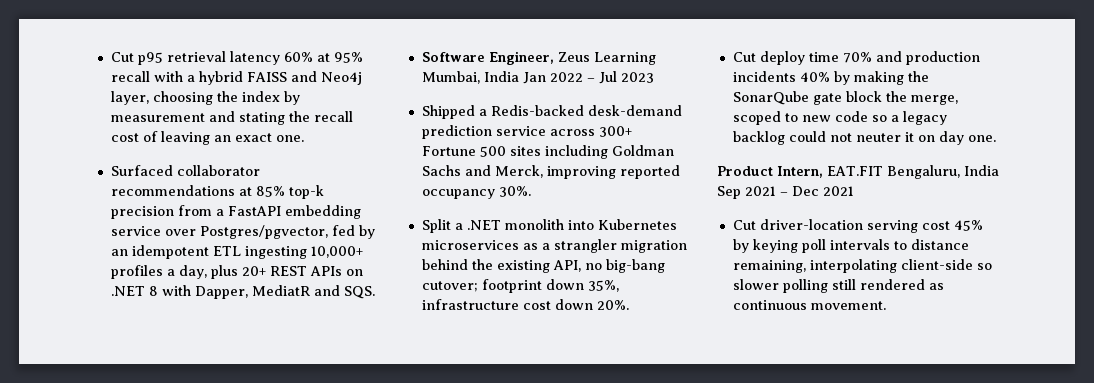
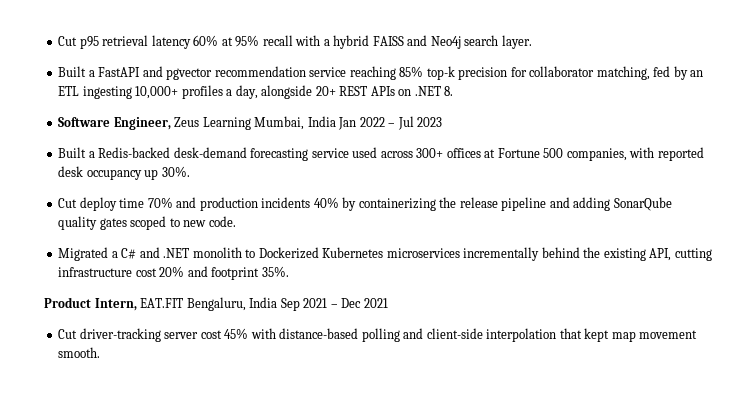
- Cut p95 retrieval latency 60% at 95% recall with a hybrid FAISS and Neo4j layer, choosing the index by measurement and stating the recall cost of leaving an exact one.
- Surfaced collaborator recommendations at 85% top-k precision from a FastAPI embedding service over Postgres/pgvector, fed by an idempotent ETL ingesting 10,000+ profiles a day, plus 20+ REST APIs on .NET 8 with Dapper, MediatR and SQS.
+ Cut p95 retrieval latency 60% at 95% recall with a hybrid FAISS and Neo4j search layer.
+ Built a FastAPI and pgvector recommendation service reaching 85% top-k precision for collaborator matching, fed by an ETL ingesting 10,000+ profiles a day, alongside 20+ REST APIs on .NET 8.
- Shipped a Redis-backed desk-demand prediction service across 300+ Fortune 500 sites including Goldman Sachs and Merck, improving reported occupancy 30%.
- Split a .NET monolith into Kubernetes microservices as a strangler migration behind the existing API, no big-bang cutover; footprint down 35%, infrastructure cost down 20%.
+ Built a Redis-backed desk-demand forecasting service used across 300+ offices at Fortune 500 companies, with reported desk occupancy up 30%.
- Cut deploy time 70% and production incidents 40% by making the SonarQube gate block the merge, scoped to new code so a legacy backlog could not neuter it on day one.
+ Cut deploy time 70% and production incidents 40% by containerizing the release pipeline and adding SonarQube quality gates scoped to new code.
+ Migrated a C# and .NET monolith to Dockerized Kubernetes microservices incrementally behind the existing API, cutting infrastructure cost 20% and footprint 35%.
- Cut driver-location serving cost 45% by keying poll intervals to distance remaining, interpolating client-side so slower polling still rendered as continuous movement.
+ Cut driver-tracking server cost 45% with distance-based polling and client-side interpolation that kept map movement smooth.

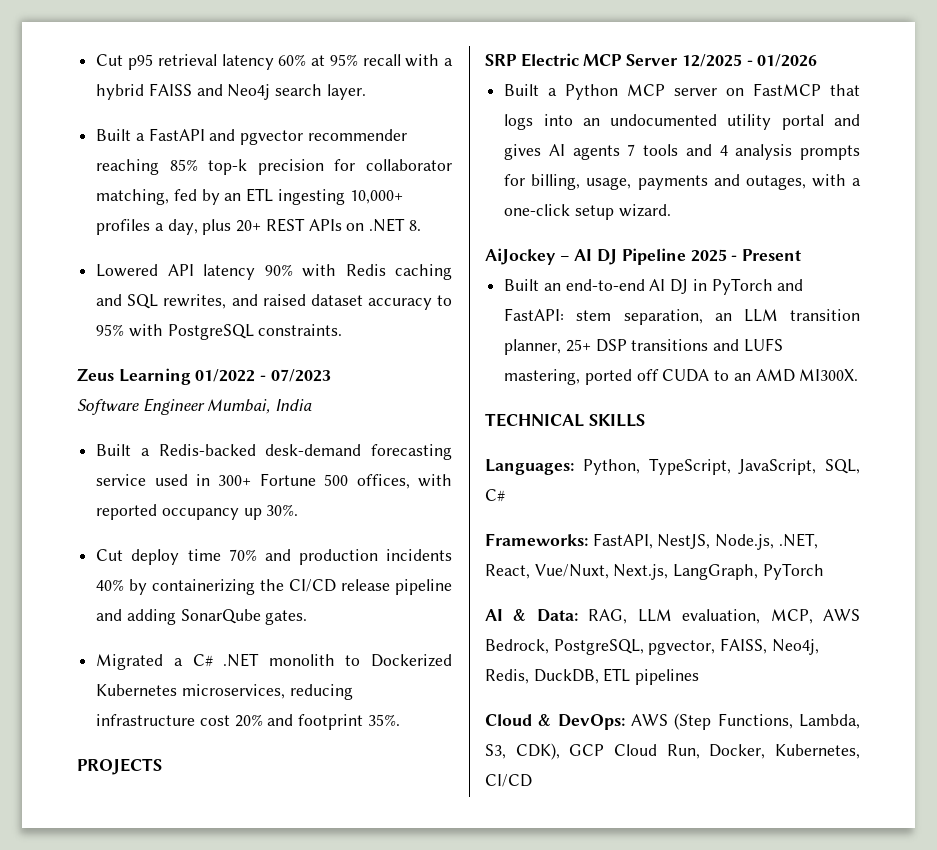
- Built a FastAPI and pgvector recommendation service reaching 85% top-k precision for collaborator matching, fed by an ETL ingesting 10,000+ profiles a day, alongside 20+ REST APIs on .NET 8.
+ Built a FastAPI and pgvector recommender reaching 85% top-k precision for collaborator matching, fed by an ETL ingesting 10,000+ profiles a day, plus 20+ REST APIs on .NET 8.
- Software Engineer, Zeus Learning Mumbai, India Jan 2022 – Jul 2023
+ Lowered API latency 90% with Redis caching and SQL rewrites, and raised dataset accuracy to 95% with PostgreSQL constraints.
+ Zeus Learning 01/2022 - 07/2023
+ Software Engineer Mumbai, India
- Built a Redis-backed desk-demand forecasting service used across 300+ offices at Fortune 500 companies, with reported desk occupancy up 30%.
+ Built a Redis-backed desk-demand forecasting service used in 300+ Fortune 500 offices, with reported occupancy up 30%.
- Cut deploy time 70% and production incidents 40% by containerizing the release pipeline and adding SonarQube quality gates scoped to new code.
+ Cut deploy time 70% and production incidents 40% by containerizing the CI/CD release pipeline and adding SonarQube gates.
- Migrated a C# and .NET monolith to Dockerized Kubernetes microservices incrementally behind the existing API, cutting infrastructure cost 20% and footprint 35%.
+ Migrated a C# .NET monolith to Dockerized Kubernetes microservices, reducing infrastructure cost 20% and footprint 35%.
- Product Intern, EAT.FIT Bengaluru, India Sep 2021 – Dec 2021
- Cut driver-tracking server cost 45% with distance-based polling and client-side interpolation that kept map movement smooth.
+ PROJECTS
+ SRP Electric MCP Server 12/2025 - 01/2026
+ Built a Python MCP server on FastMCP that logs into an undocumented utility portal and gives AI agents 7 tools and 4 analysis prompts for billing, usage, payments and outages, with a one-click setup wizard.
+ AiJockey – AI DJ Pipeline 2025 - Present
+ Built an end-to-end AI DJ in PyTorch and FastAPI: stem separation, an LLM transition planner, 25+ DSP transitions and LUFS mastering, ported off CUDA to an AMD MI300X.
+ TECHNICAL SKILLS
+ Languages: Python, TypeScript, JavaScript, SQL, C#
+ Frameworks: FastAPI, NestJS, Node.js, .NET, React, Vue/Nuxt, Next.js, LangGraph, PyTorch
+ AI & Data: RAG, LLM evaluation, MCP, AWS Bedrock, PostgreSQL, pgvector, FAISS, Neo4j, Redis, DuckDB, ETL pipelines
+ Cloud & DevOps: AWS (Step Functions, Lambda, S3, CDK), GCP Cloud Run, Docker, Kubernetes, CI/CD

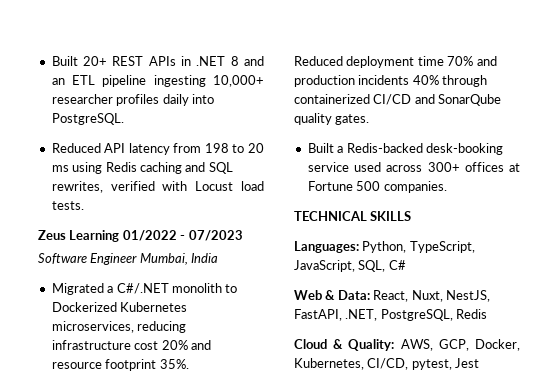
- Cut p95 retrieval latency 60% at 95% recall with a hybrid FAISS and Neo4j search layer.
- Built a FastAPI and pgvector recommender reaching 85% top-k precision for collaborator matching, fed by an ETL ingesting 10,000+ profiles a day, plus 20+ REST APIs on .NET 8.
- Lowered API latency 90% with Redis caching and SQL rewrites, and raised dataset accuracy to 95% with PostgreSQL constraints.
+ Built 20+ REST APIs in .NET 8 and an ETL pipeline ingesting 10,000+ researcher profiles daily into PostgreSQL.
+ Reduced API latency from 198 to 20 ms using Redis caching and SQL rewrites, verified with Locust load tests.
- Built a Redis-backed desk-demand forecasting service used in 300+ Fortune 500 offices, with reported occupancy up 30%.
- Cut deploy time 70% and production incidents 40% by containerizing the CI/CD release pipeline and adding SonarQube gates.
- Migrated a C# .NET monolith to Dockerized Kubernetes microservices, reducing infrastructure cost 20% and footprint 35%.
+ Migrated a C#/.NET monolith to Dockerized Kubernetes microservices, reducing infrastructure cost 20% and resource footprint 35%.
- PROJECTS
- SRP Electric MCP Server 12/2025 - 01/2026
- Built a Python MCP server on FastMCP that logs into an undocumented utility portal and gives AI agents 7 tools and 4 analysis prompts for billing, usage, payments and outages, with a one-click setup wizard.
- AiJockey – AI DJ Pipeline 2025 - Present
- Built an end-to-end AI DJ in PyTorch and FastAPI: stem separation, an LLM transition planner, 25+ DSP transitions and LUFS mastering, ported off CUDA to an AMD MI300X.
+ Reduced deployment time 70% and production incidents 40% through containerized CI/CD and SonarQube quality gates.
+ Built a Redis-backed desk-booking service used across 300+ offices at Fortune 500 companies.
- Frameworks: FastAPI, NestJS, Node.js, .NET, React, Vue/Nuxt, Next.js, LangGraph, PyTorch
- AI & Data: RAG, LLM evaluation, MCP, AWS Bedrock, PostgreSQL, pgvector, FAISS, Neo4j, Redis, DuckDB, ETL pipelines
- Cloud & DevOps: AWS (Step Functions, Lambda, S3, CDK), GCP Cloud Run, Docker, Kubernetes, CI/CD
+ Web & Data: React, Nuxt, NestJS, FastAPI, .NET, PostgreSQL, Redis
+ Cloud & Quality: AWS, GCP, Docker, Kubernetes, CI/CD, pytest, Jest

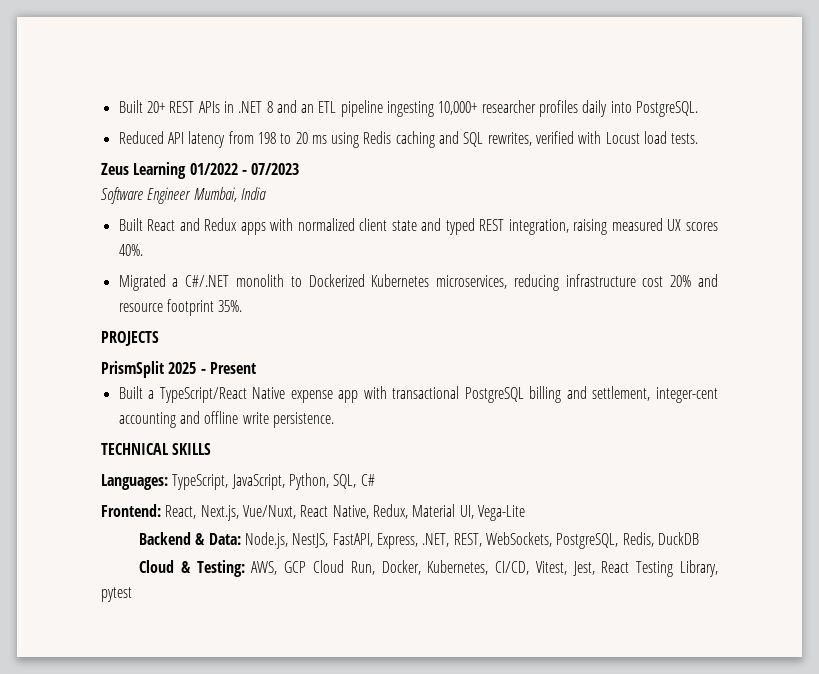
+ Built React and Redux apps with normalized client state and typed REST integration, raising measured UX scores 40%.
- Reduced deployment time 70% and production incidents 40% through containerized CI/CD and SonarQube quality gates.
- Built a Redis-backed desk-booking service used across 300+ offices at Fortune 500 companies.
+ PROJECTS
+ PrismSplit 2025 - Present
+ Built a TypeScript/React Native expense app with transactional PostgreSQL billing and settlement, integer-cent accounting and offline write persistence.
- Languages: Python, TypeScript, JavaScript, SQL, C#
+ Languages: TypeScript, JavaScript, Python, SQL, C#
- Web & Data: React, Nuxt, NestJS, FastAPI, .NET, PostgreSQL, Redis
- Cloud & Quality: AWS, GCP, Docker, Kubernetes, CI/CD, pytest, Jest
+ Frontend: React, Next.js, Vue/Nuxt, React Native, Redux, Material UI, Vega-Lite
+ Backend & Data: Node.js, NestJS, FastAPI, Express, .NET, REST, WebSockets, PostgreSQL, Redis, DuckDB
+ Cloud & Testing: AWS, GCP Cloud Run, Docker, Kubernetes, CI/CD, Vitest, Jest, React Testing Library, pytest

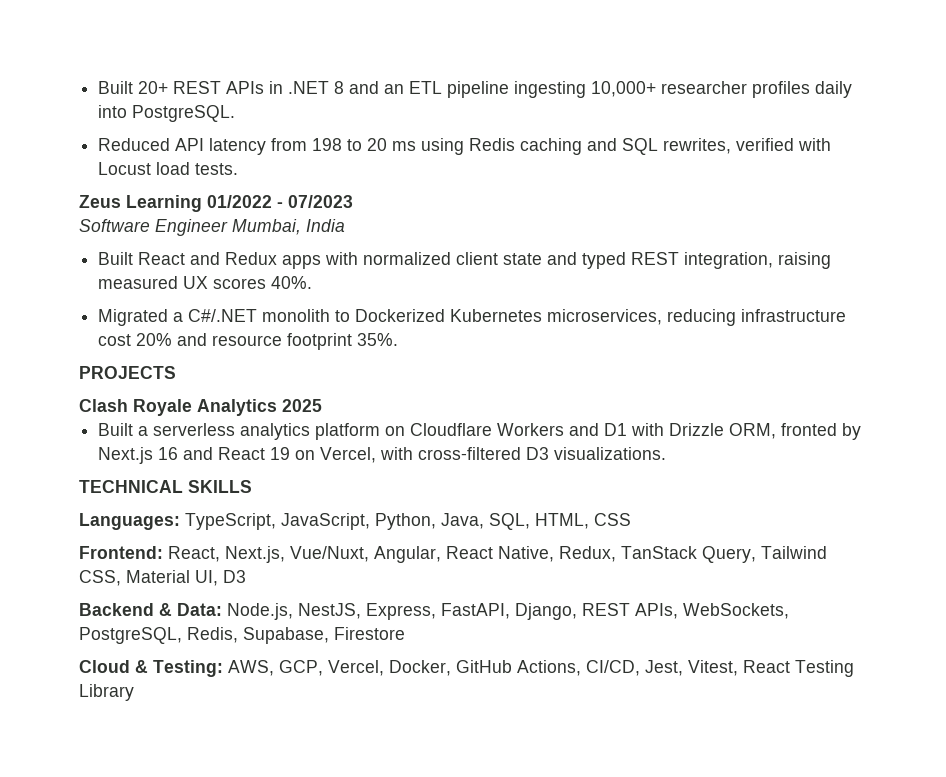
- PrismSplit 2025 - Present
+ Clash Royale Analytics 2025
- Built a TypeScript/React Native expense app with transactional PostgreSQL billing and settlement, integer-cent accounting and offline write persistence.
+ Built a serverless analytics platform on Cloudflare Workers and D1 with Drizzle ORM, fronted by Next.js 16 and React 19 on Vercel, with cross-filtered D3 visualizations.
- Languages: TypeScript, JavaScript, Python, SQL, C#
+ Languages: TypeScript, JavaScript, Python, Java, SQL, HTML, CSS
- Frontend: React, Next.js, Vue/Nuxt, React Native, Redux, Material UI, Vega-Lite
+ Frontend: React, Next.js, Vue/Nuxt, Angular, React Native, Redux, TanStack Query, Tailwind CSS, Material UI, D3
- Backend & Data: Node.js, NestJS, FastAPI, Express, .NET, REST, WebSockets, PostgreSQL, Redis, DuckDB
+ Backend & Data: Node.js, NestJS, Express, FastAPI, Django, REST APIs, WebSockets, PostgreSQL, Redis, Supabase, Firestore
- Cloud & Testing: AWS, GCP Cloud Run, Docker, Kubernetes, CI/CD, Vitest, Jest, React Testing Library, pytest
+ Cloud & Testing: AWS, GCP, Vercel, Docker, GitHub Actions, CI/CD, Jest, Vitest, React Testing Library

